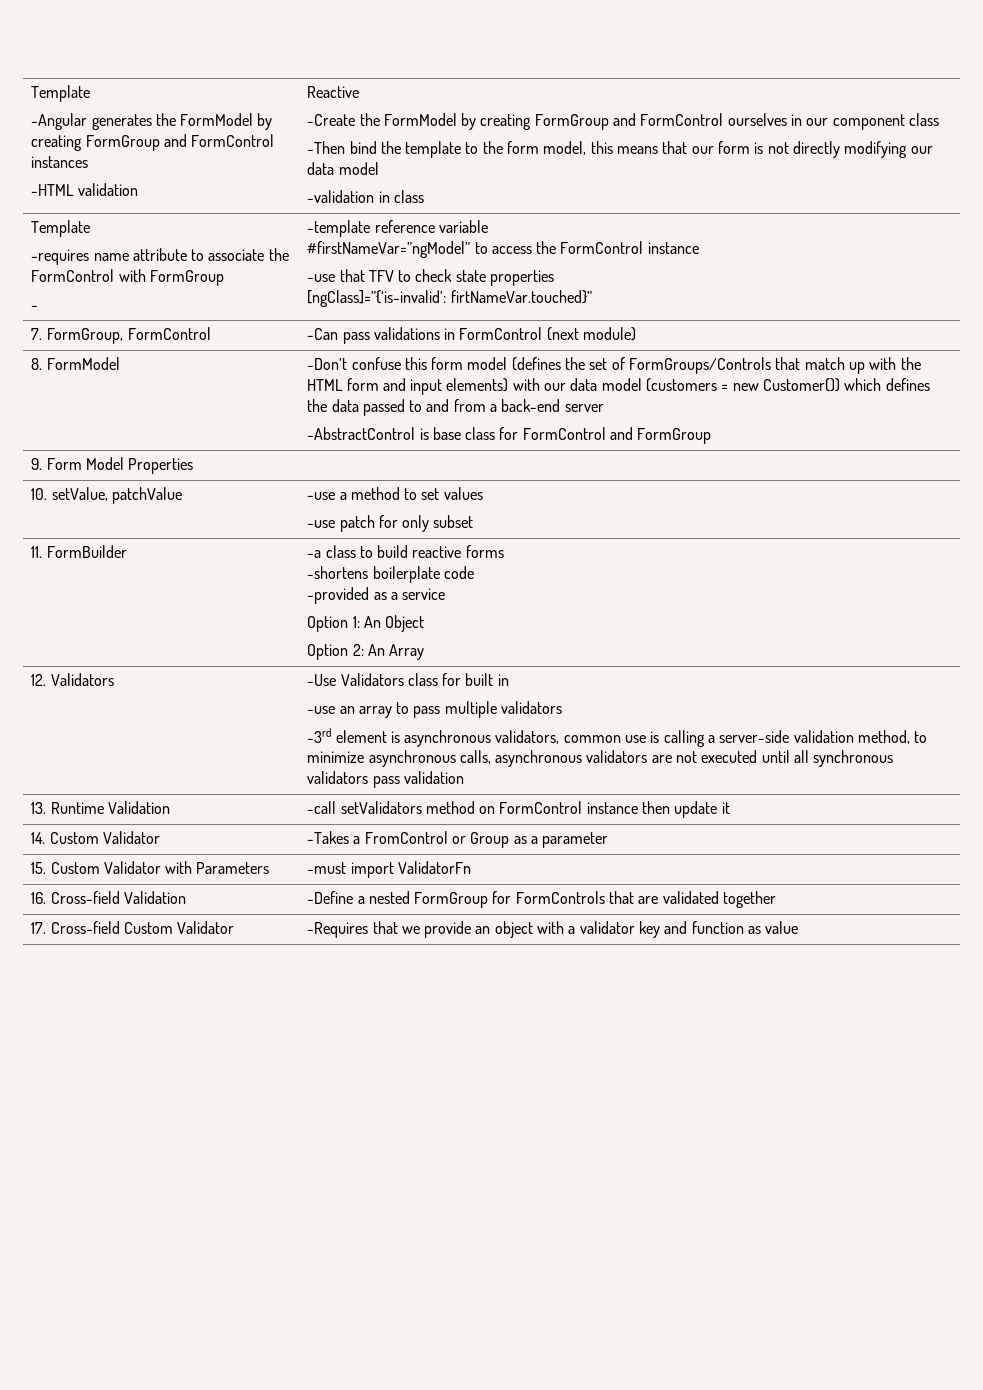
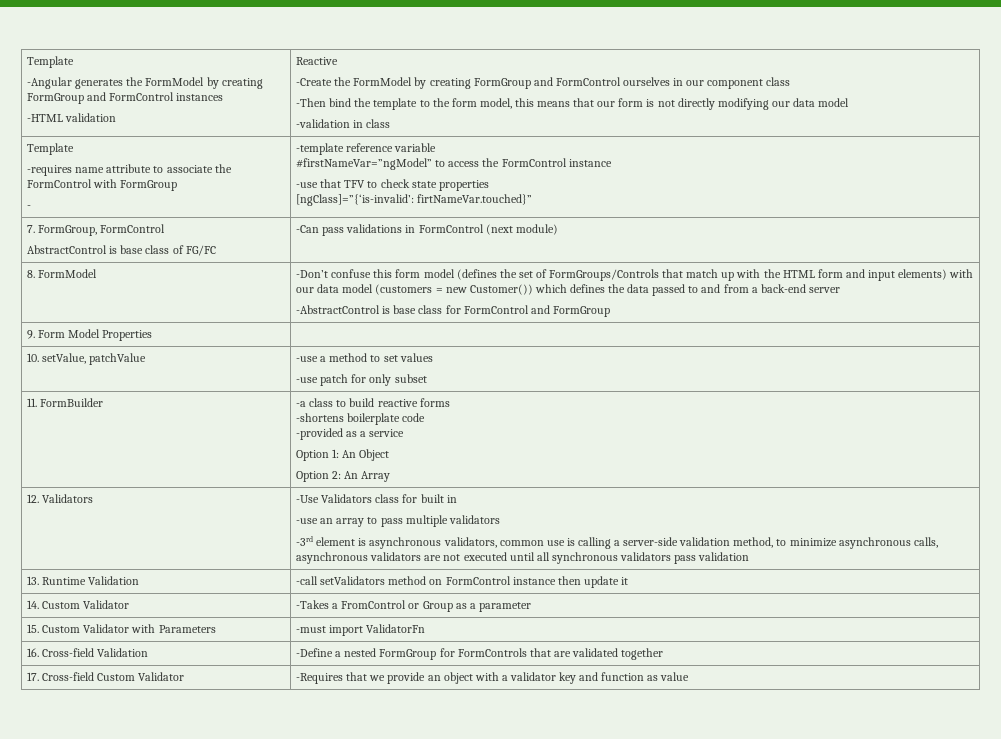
- 7. FormGroup, FormControl | -Can pass validations in FormControl (next module)
+ 7. FormGroup, FormControl
+ AbstractControl is base class of FG/FC | -Can pass validations in FormControl (next module)

